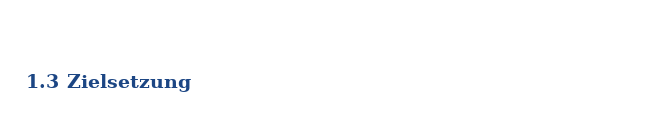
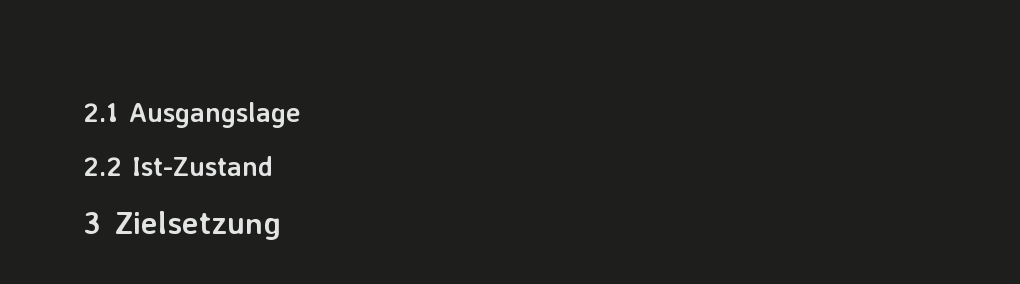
- 1.3 Zielsetzung
+ 2.1 Ausgangslage
+ 2.2 Ist-Zustand
+ 3 Zielsetzung

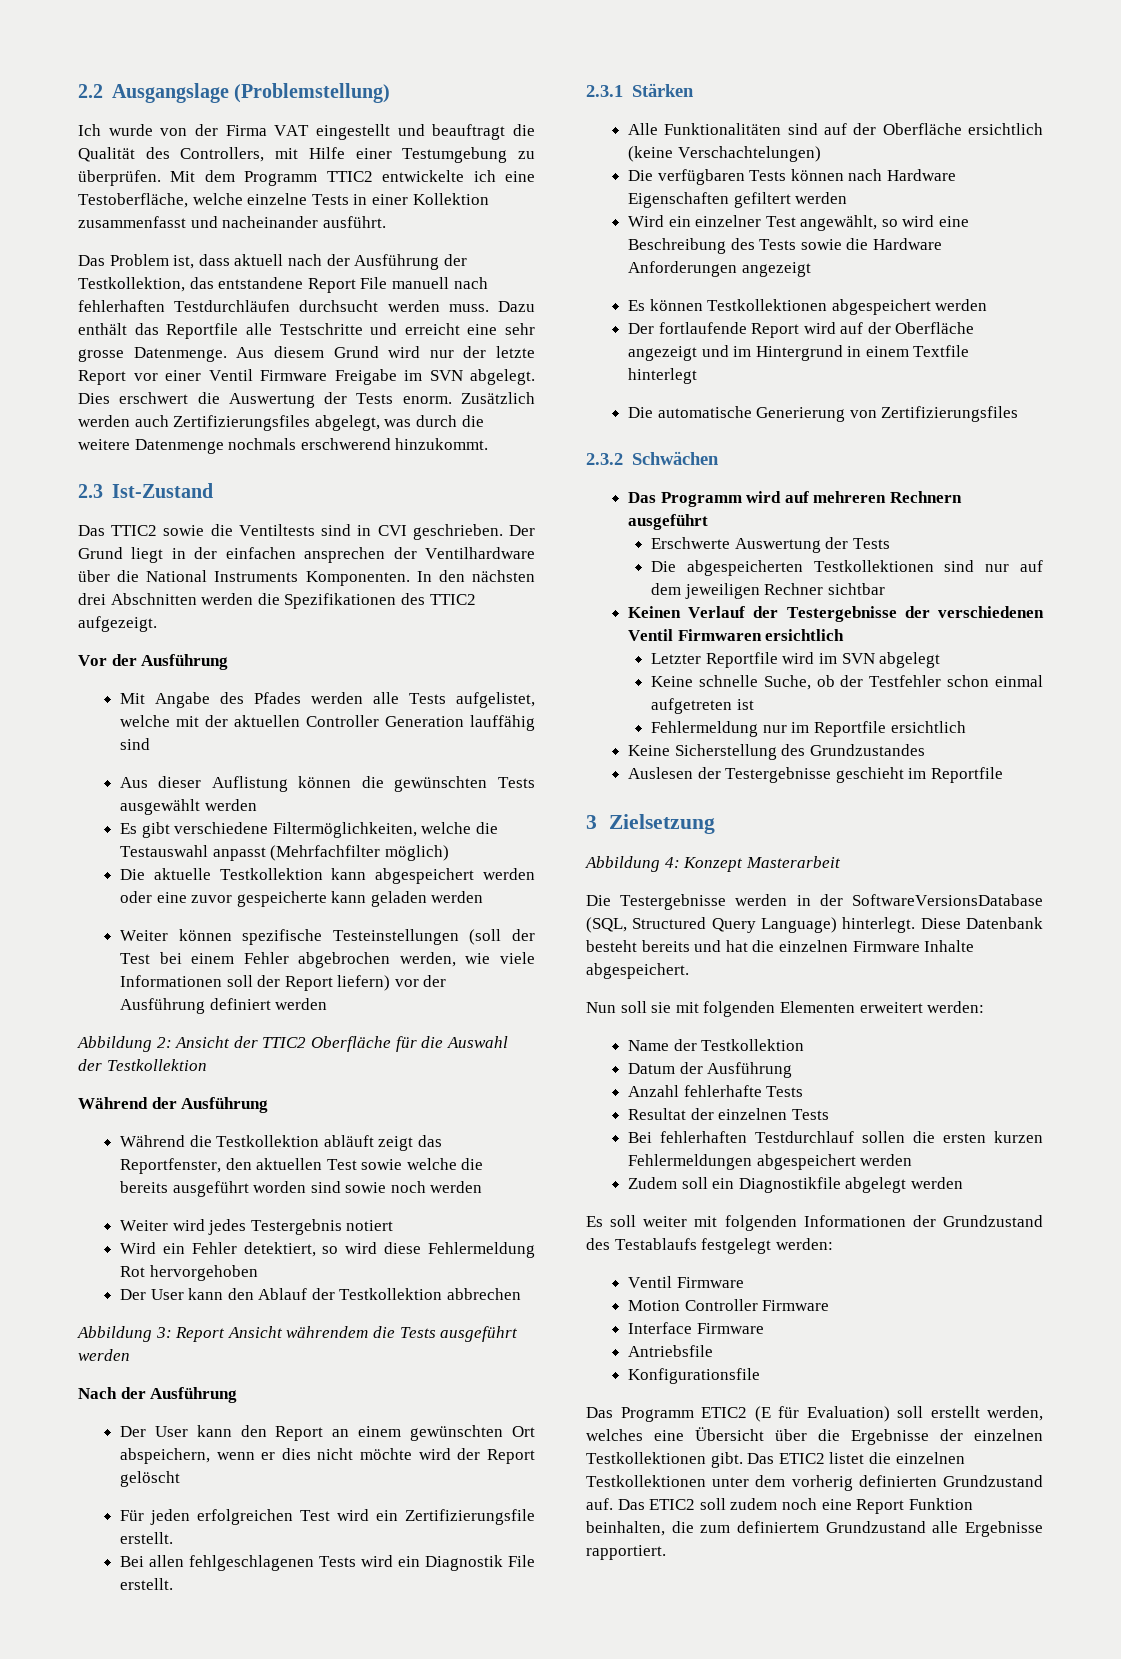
- 2.1 Ausgangslage
- 2.2 Ist-Zustand
+ 2.2 Ausgangslage (Problemstellung)
+ Ich wurde von der Firma VAT eingestellt und beauftragt die Qualität des Controllers, mit Hilfe einer Testumgebung zu überprüfen. Mit dem Programm TTIC2 entwickelte ich eine Testoberfläche, welche einzelne Tests in einer Kollektion zusammenfasst und nacheinander ausführt.
+ Das Problem ist, dass aktuell nach der Ausführung der Testkollektion, das entstandene Report File manuell nach fehlerhaften Testdurchläufen durchsucht werden muss. Dazu enthält das Reportfile alle Testschritte und erreicht eine sehr grosse Datenmenge. Aus diesem Grund wird nur der letzte Report vor einer Ventil Firmware Freigabe im SVN abgelegt. Dies erschwert die Auswertung der Tests enorm. Zusätzlich werden auch Zertifizierungsfiles abgelegt, was durch die weitere Datenmenge nochmals erschwerend hinzukommt.
+ 2.3 Ist-Zustand
+ Das TTIC2 sowie die Ventiltests sind in CVI geschrieben. Der Grund liegt in der einfachen ansprechen der Ventilhardware über die National Instruments Komponenten. In den nächsten drei Abschnitten werden die Spezifikationen des TTIC2 aufgezeigt.
+ Vor der Ausführung
+ Mit Angabe des Pfades werden alle Tests aufgelistet, welche mit der aktuellen Controller Generation lauffähig sind
+ Aus dieser Auflistung können die gewünschten Tests ausgewählt werden
+ Es gibt verschiedene Filtermöglichkeiten, welche die Testauswahl anpasst (Mehrfachfilter möglich)
+ Die aktuelle Testkollektion kann abgespeichert werden oder eine zuvor gespeicherte kann geladen werden
+ Weiter können spezifische Testeinstellungen (soll der Test bei einem Fehler abgebrochen werden, wie viele Informationen soll der Report liefern) vor der Ausführung definiert werden
+ Abbildung 2: Ansicht der TTIC2 Oberfläche für die Auswahl der Testkollektion
+ Während der Ausführung
+ Während die Testkollektion abläuft zeigt das Reportfenster, den aktuellen Test sowie welche die bereits ausgeführt worden sind sowie noch werden
+ Weiter wird jedes Testergebnis notiert
+ Wird ein Fehler detektiert, so wird diese Fehlermeldung Rot hervorgehoben
+ Der User kann den Ablauf der Testkollektion abbrechen
+ Abbildung 3: Report Ansicht währendem die Tests ausgeführt werden
+ Nach der Ausführung
+ Der User kann den Report an einem gewünschten Ort abspeichern, wenn er dies nicht möchte wird der Report gelöscht
+ Für jeden erfolgreichen Test wird ein Zertifizierungsfile erstellt.
+ Bei allen fehlgeschlagenen Tests wird ein Diagnostik File erstellt.
+ 2.3.1 Stärken
+ Alle Funktionalitäten sind auf der Oberfläche ersichtlich (keine Verschachtelungen)
+ Die verfügbaren Tests können nach Hardware Eigenschaften gefiltert werden
+ Wird ein einzelner Test angewählt, so wird eine Beschreibung des Tests sowie die Hardware Anforderungen angezeigt
+ Es können Testkollektionen abgespeichert werden
+ Der fortlaufende Report wird auf der Oberfläche angezeigt und im Hintergrund in einem Textfile hinterlegt
+ Die automatische Generierung von Zertifizierungsfiles
+ 2.3.2 Schwächen
+ Das Programm wird auf mehreren Rechnern ausgeführt
+ Erschwerte Auswertung der Tests
+ Die abgespeicherten Testkollektionen sind nur auf dem jeweiligen Rechner sichtbar
+ Keinen Verlauf der Testergebnisse der verschiedenen Ventil Firmwaren ersichtlich
+ Letzter Reportfile wird im SVN abgelegt
+ Keine schnelle Suche, ob der Testfehler schon einmal aufgetreten ist
+ Fehlermeldung nur im Reportfile ersichtlich
+ Keine Sicherstellung des Grundzustandes
+ Auslesen der Testergebnisse geschieht im Reportfile
  3 Zielsetzung
+ Abbildung 4: Konzept Masterarbeit
+ Die Testergebnisse werden in der SoftwareVersionsDatabase (SQL, Structured Query Language) hinterlegt. Diese Datenbank besteht bereits und hat die einzelnen Firmware Inhalte abgespeichert.
+ Nun soll sie mit folgenden Elementen erweitert werden:
+ Name der Testkollektion
+ Datum der Ausführung
+ Anzahl fehlerhafte Tests
+ Resultat der einzelnen Tests
+ Bei fehlerhaften Testdurchlauf sollen die ersten kurzen Fehlermeldungen abgespeichert werden
+ Zudem soll ein Diagnostikfile abgelegt werden
+ Es soll weiter mit folgenden Informationen der Grundzustand des Testablaufs festgelegt werden:
+ Ventil Firmware
+ Motion Controller Firmware
+ Interface Firmware
+ Antriebsfile
+ Konfigurationsfile
+ Das Programm ETIC2 (E für Evaluation) soll erstellt werden, welches eine Übersicht über die Ergebnisse der einzelnen Testkollektionen gibt. Das ETIC2 listet die einzelnen Testkollektionen unter dem vorherig definierten Grundzustand auf. Das ETIC2 soll zudem noch eine Report Funktion beinhalten, die zum definiertem Grundzustand alle Ergebnisse rapportiert.

